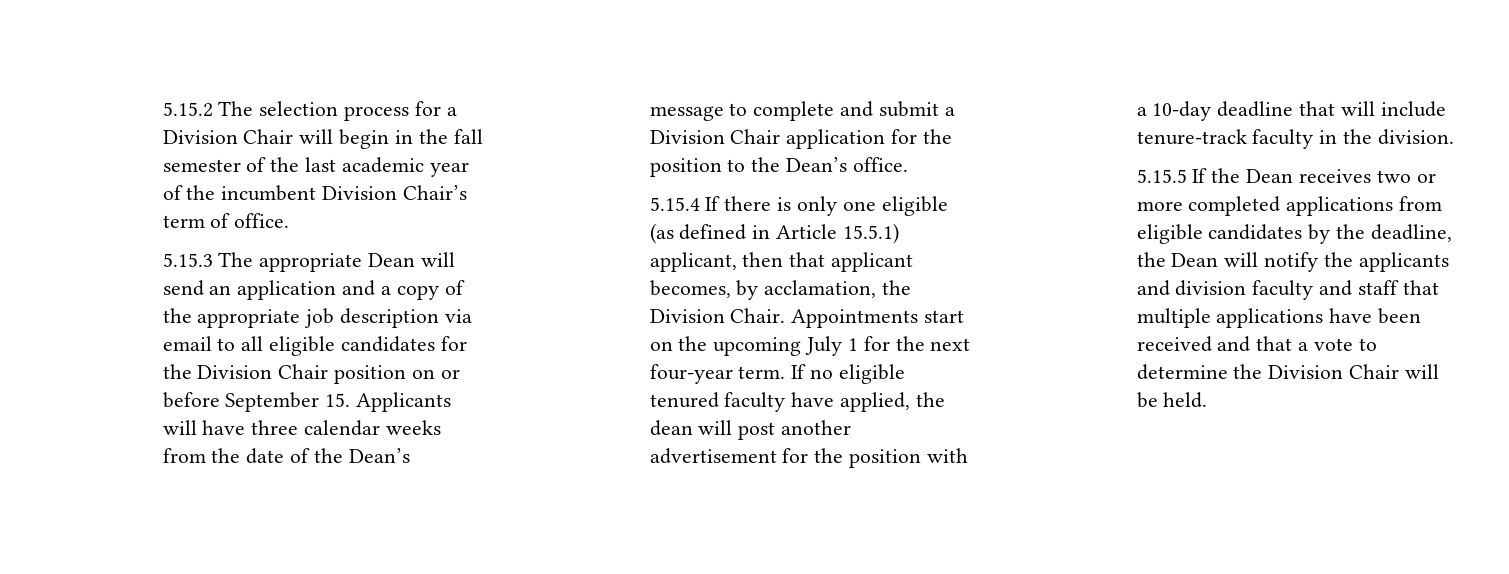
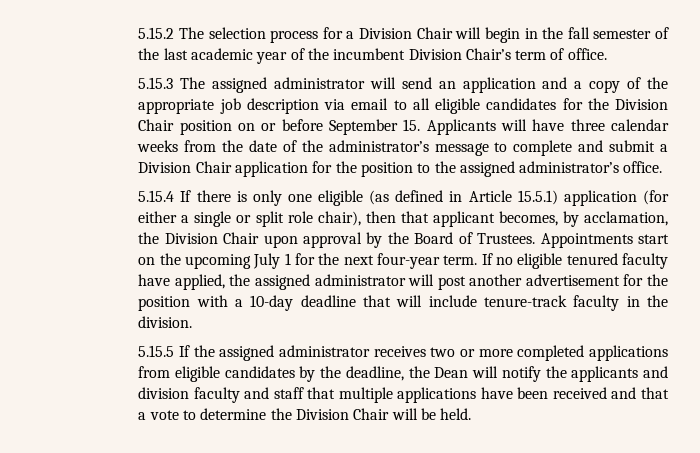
- 5.15.3 The appropriate Dean will send an application and a copy of the appropriate job description via email to all eligible candidates for the Division Chair position on or before September 15. Applicants will have three calendar weeks from the date of the Dean’s message to complete and submit a Division Chair application for the position to the Dean’s office.
+ 5.15.3 The assigned administrator will send an application and a copy of the appropriate job description via email to all eligible candidates for the Division Chair position on or before September 15. Applicants will have three calendar weeks from the date of the administrator’s message to complete and submit a Division Chair application for the position to the assigned administrator’s office.
- 5.15.4 If there is only one eligible (as defined in Article 15.5.1) applicant, then that applicant becomes, by acclamation, the Division Chair.
+ 5.15.4 If there is only one eligible (as defined in Article 15.5.1) application (for either a single or split role chair), then that applicant becomes, by acclamation, the Division Chair upon approval by the Board of Trustees.
- If no eligible tenured faculty have applied, the dean will post another advertisement for the position with a 10-day deadline that will include tenure-track faculty in the division.
+ If no eligible tenured faculty have applied, the assigned administrator will post another advertisement for the position with a 10-day deadline that will include tenure-track faculty in the division.
- 5.15.5 If the Dean receives two or more completed applications from eligible candidates by the deadline, the Dean will notify the applicants and division faculty and staff that multiple applications have been received and that a vote to determine the Division Chair will be held.
+ 5.15.5 If the assigned administrator receives two or more completed applications from eligible candidates by the deadline, the Dean will notify the applicants and division faculty and staff that multiple applications have been received and that a vote to determine the Division Chair will be held.

